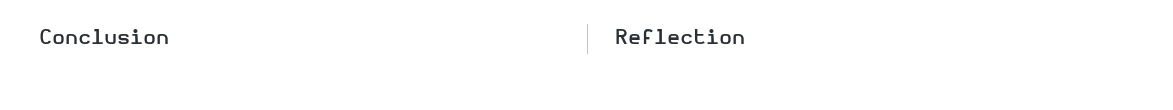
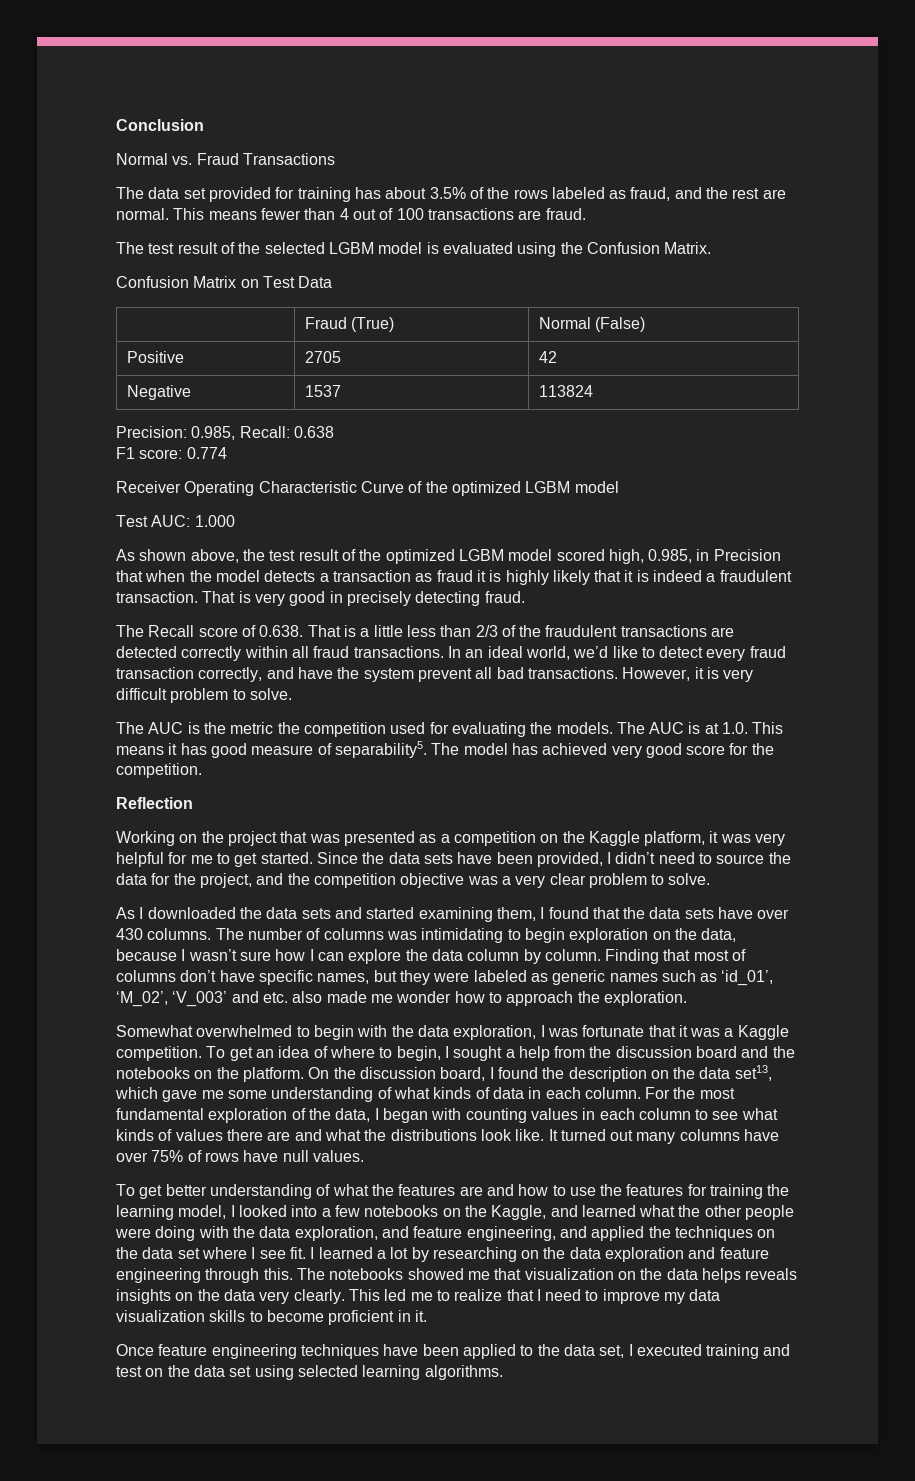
+ Normal vs. Fraud Transactions
+ The data set provided for training has about 3.5% of the rows labeled as fraud, and the rest are normal. This means fewer than 4 out of 100 transactions are fraud.
+ The test result of the selected LGBM model is evaluated using the Confusion Matrix.
+ Confusion Matrix on Test Data
+ | Fraud (True) | Normal (False)
+ Positive | 2705 | 42
+ Negative | 1537 | 113824
+ Precision: 0.985, Recall: 0.638
+ F1 score: 0.774
+ Receiver Operating Characteristic Curve of the optimized LGBM model
+ Test AUC: 1.000
+ As shown above, the test result of the optimized LGBM model scored high, 0.985, in Precision that when the model detects a transaction as fraud it is highly likely that it is indeed a fraudulent transaction. That is very good in precisely detecting fraud.
+ The Recall score of 0.638. That is a little less than 2/3 of the fraudulent transactions are detected correctly within all fraud transactions. In an ideal world, we’d like to detect every fraud transaction correctly, and have the system prevent all bad transactions. However, it is very difficult problem to solve.
+ The AUC is the metric the competition used for evaluating the models. The AUC is at 1.0. This means it has good measure of separability5. The model has achieved very good score for the competition.
  Reflection
+ Working on the project that was presented as a competition on the Kaggle platform, it was very helpful for me to get started. Since the data sets have been provided, I didn’t need to source the data for the project, and the competition objective was a very clear problem to solve.
+ As I downloaded the data sets and started examining them, I found that the data sets have over 430 columns. The number of columns was intimidating to begin exploration on the data, because I wasn’t sure how I can explore the data column by column. Finding that most of columns don’t have specific names, but they were labeled as generic names such as ‘id_01’, ‘M_02’, ‘V_003’ and etc. also made me wonder how to approach the exploration.
+ Somewhat overwhelmed to begin with the data exploration, I was fortunate that it was a Kaggle competition. To get an idea of where to begin, I sought a help from the discussion board and the notebooks on the platform. On the discussion board, I found the description on the data set13, which gave me some understanding of what kinds of data in each column. For the most fundamental exploration of the data, I began with counting values in each column to see what kinds of values there are and what the distributions look like. It turned out many columns have over 75% of rows have null values.
+ To get better understanding of what the features are and how to use the features for training the learning model, I looked into a few notebooks on the Kaggle, and learned what the other people were doing with the data exploration, and feature engineering, and applied the techniques on the data set where I see fit. I learned a lot by researching on the data exploration and feature engineering through this. The notebooks showed me that visualization on the data helps reveals insights on the data very clearly. This led me to realize that I need to improve my data visualization skills to become proficient in it.
+ Once feature engineering techniques have been applied to the data set, I executed training and test on the data set using selected learning algorithms.

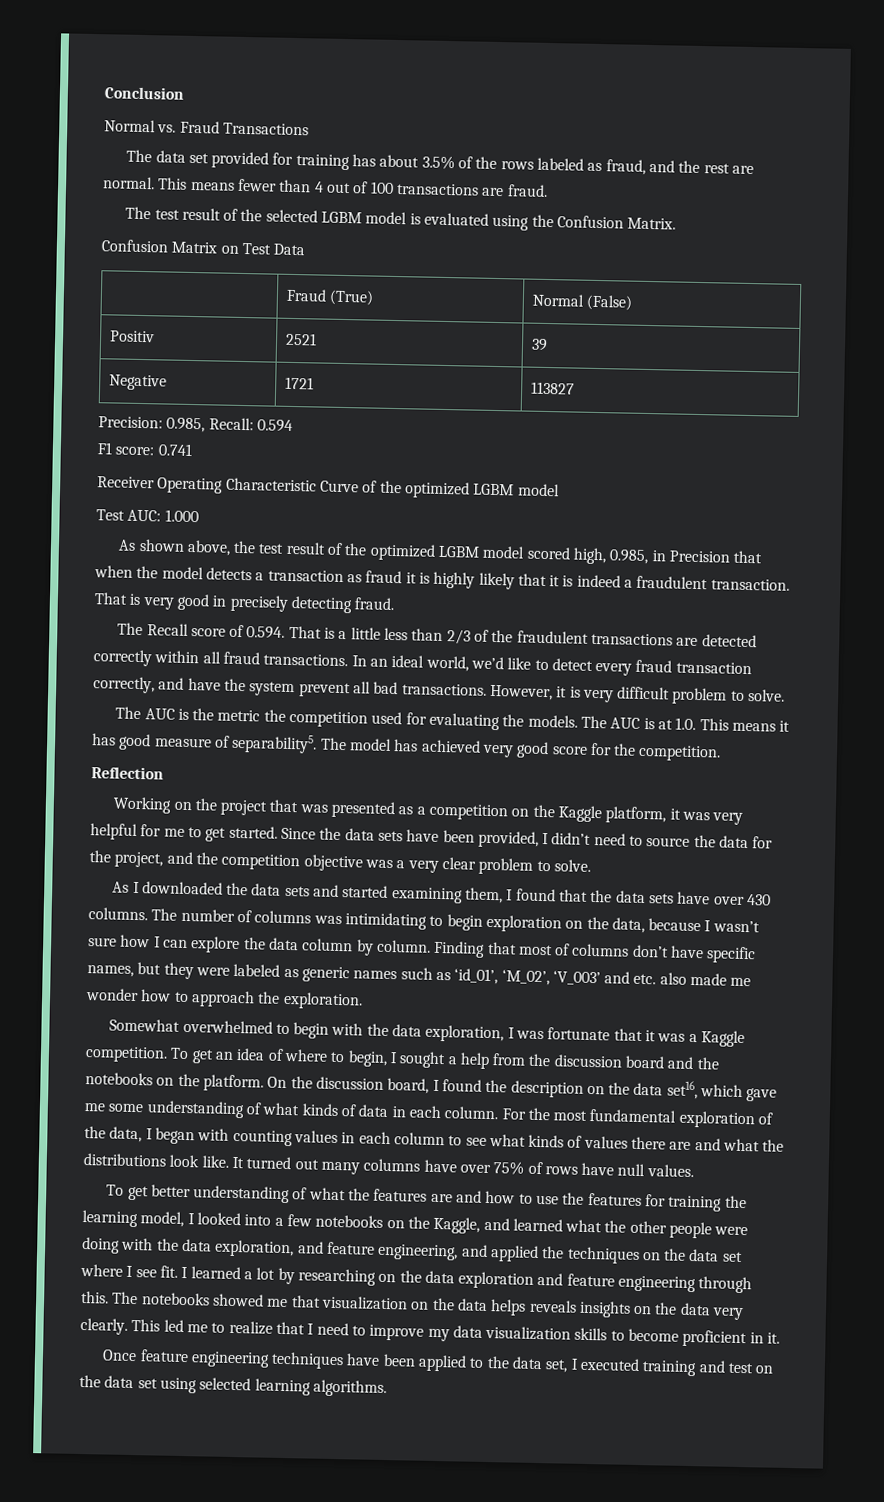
- Positive | 2705 | 42
+ Positiv | 2521 | 39
- Negative | 1537 | 113824
+ Negative | 1721 | 113827
- Precision: 0.985, Recall: 0.638
+ Precision: 0.985, Recall: 0.594
- F1 score: 0.774
+ F1 score: 0.741
- The Recall score of 0.638. That is a little less than 2/3 of the fraudulent transactions are detected correctly within all fraud transactions.
+ The Recall score of 0.594. That is a little less than 2/3 of the fraudulent transactions are detected correctly within all fraud transactions.
- On the discussion board, I found the description on the data set13, which gave me some understanding of what kinds of data in each column.
+ On the discussion board, I found the description on the data set16, which gave me some understanding of what kinds of data in each column.

